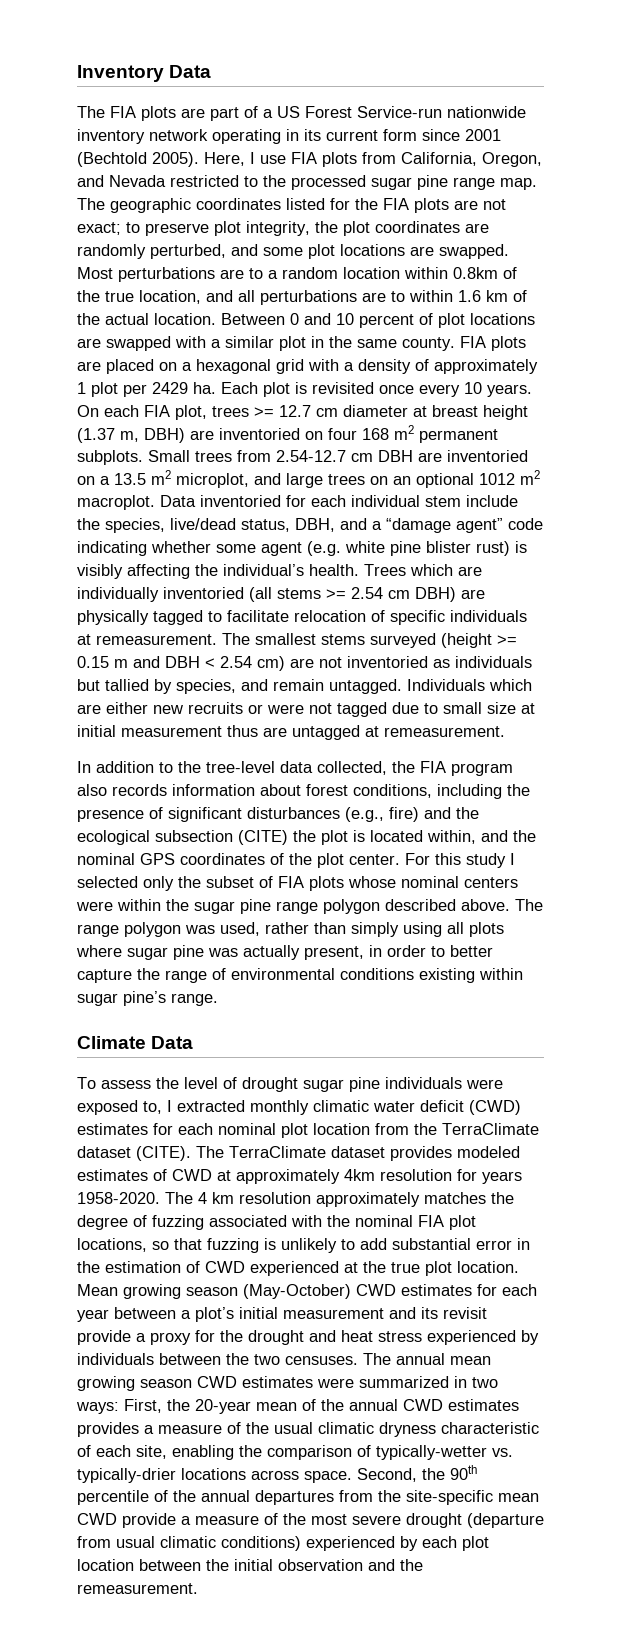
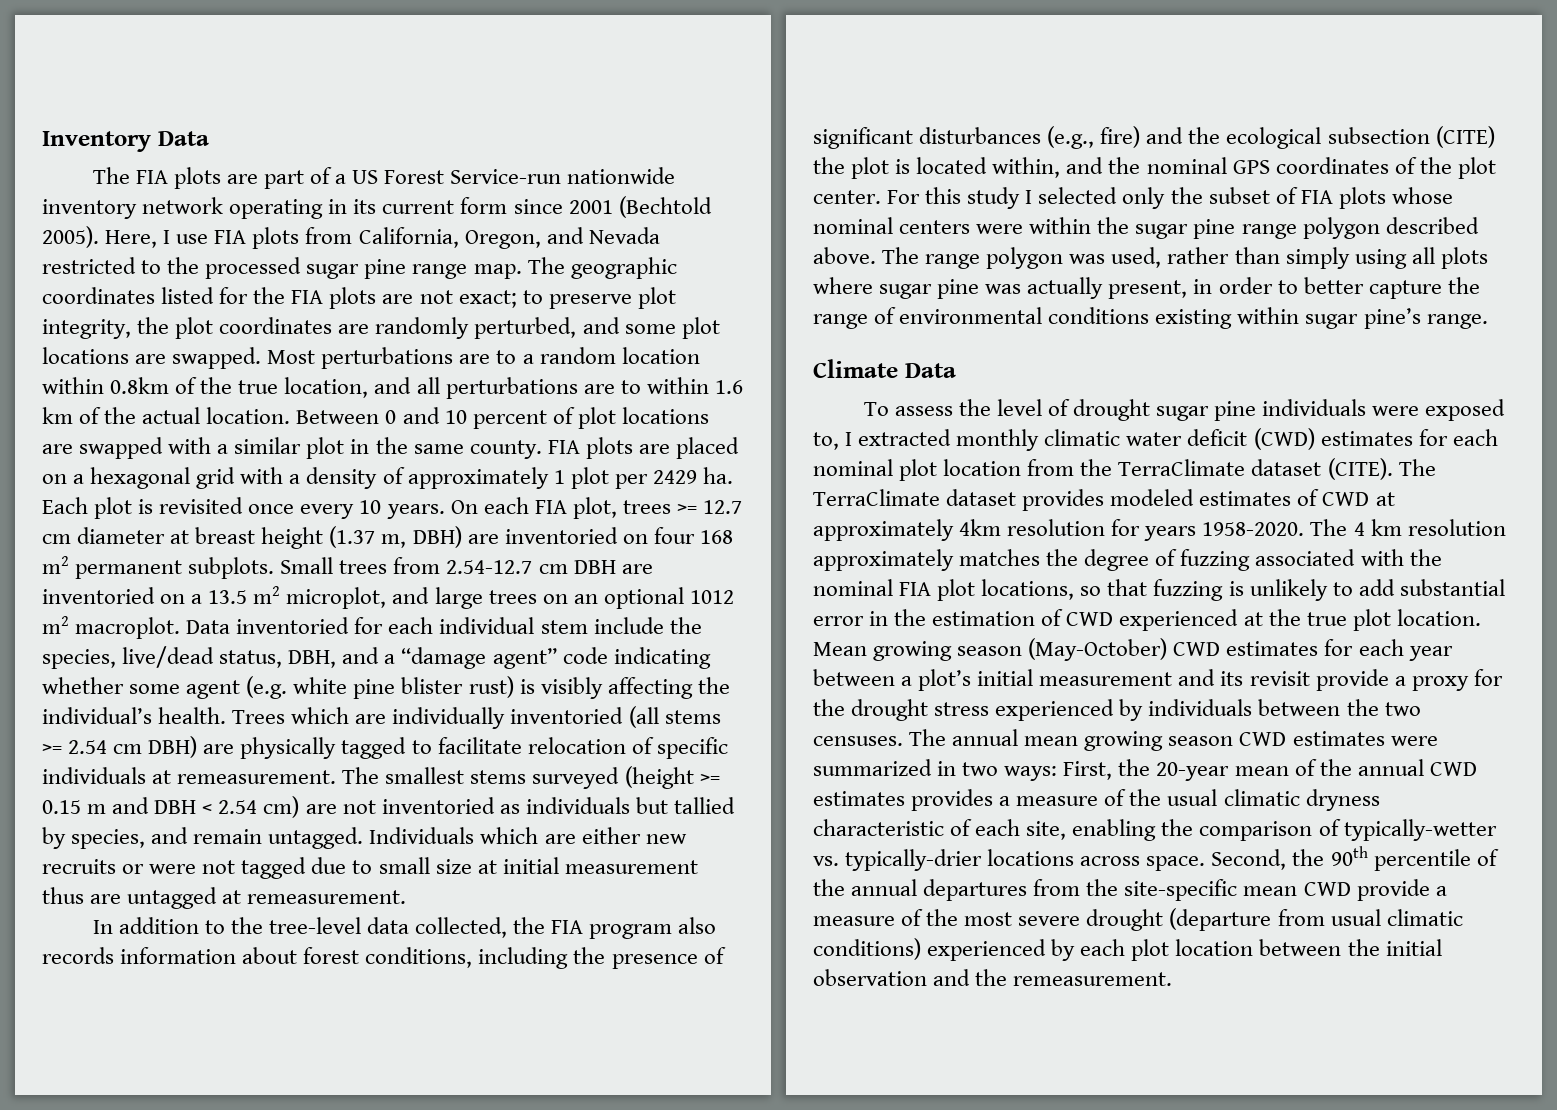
- Mean growing season (May-October) CWD estimates for each year between a plot’s initial measurement and its revisit provide a proxy for the drought and heat stress experienced by individuals between the two censuses.
+ Mean growing season (May-October) CWD estimates for each year between a plot’s initial measurement and its revisit provide a proxy for the drought stress experienced by individuals between the two censuses.

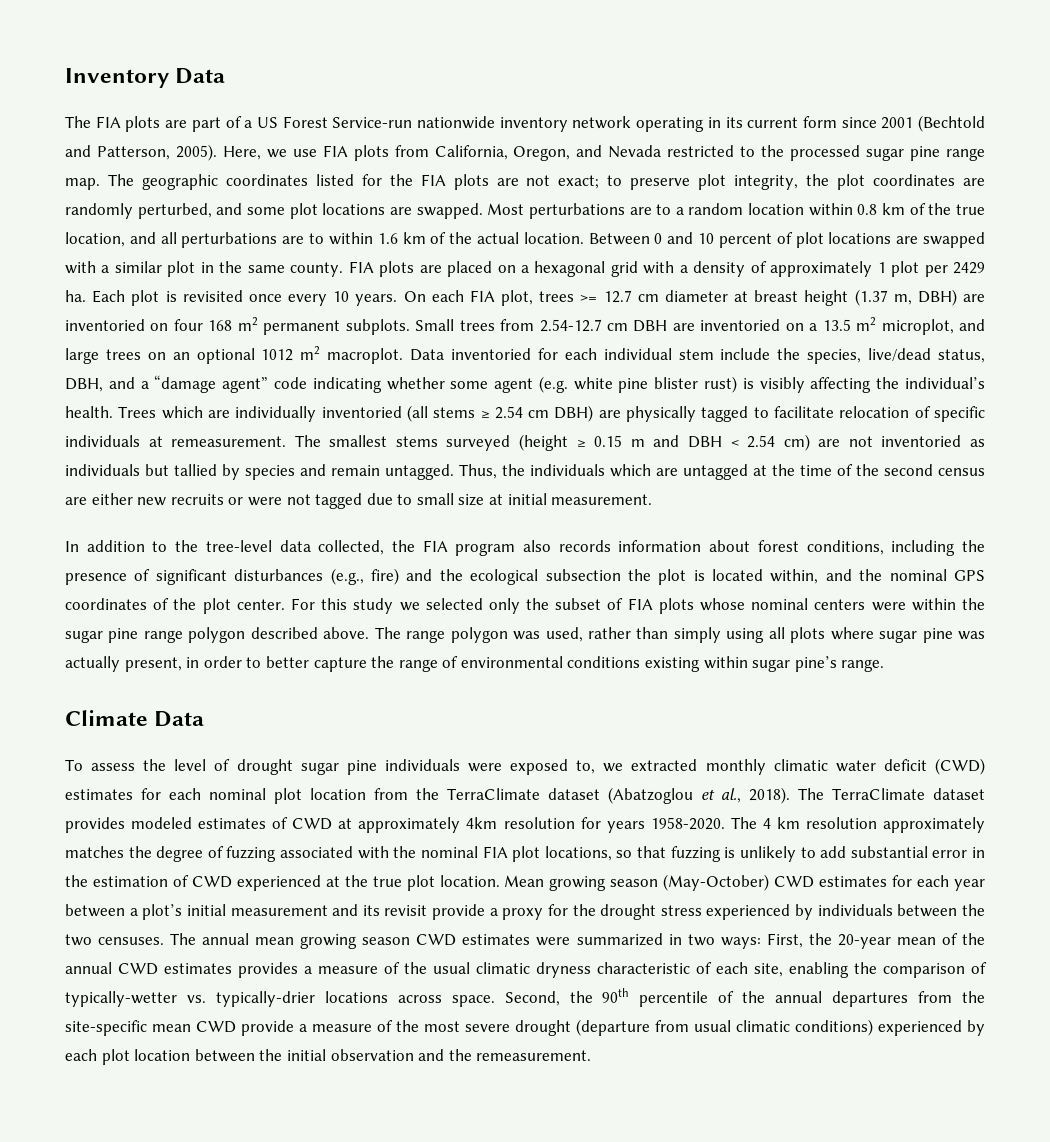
- The FIA plots are part of a US Forest Service-run nationwide inventory network operating in its current form since 2001 (Bechtold 2005).
+ The FIA plots are part of a US Forest Service-run nationwide inventory network operating in its current form since 2001 (Bechtold and Patterson, 2005).
- Here, I use FIA plots from California, Oregon, and Nevada restricted to the processed sugar pine range map.
+ Here, we use FIA plots from California, Oregon, and Nevada restricted to the processed sugar pine range map.
- Most perturbations are to a random location within 0.8km of the true location, and all perturbations are to within 1.6 km of the actual location.
+ Most perturbations are to a random location within 0.8 km of the true location, and all perturbations are to within 1.6 km of the actual location.
- Trees which are individually inventoried (all stems >= 2.54 cm DBH) are physically tagged to facilitate relocation of specific individuals at remeasurement.
+ Trees which are individually inventoried (all stems ≥ 2.54 cm DBH) are physically tagged to facilitate relocation of specific individuals at remeasurement.
- The smallest stems surveyed (height >= 0.15 m and DBH < 2.54 cm) are not inventoried as individuals but tallied by species, and remain untagged.
+ The smallest stems surveyed (height ≥ 0.15 m and DBH < 2.54 cm) are not inventoried as individuals but tallied by species and remain untagged.
- Individuals which are either new recruits or were not tagged due to small size at initial measurement thus are untagged at remeasurement.
+ Thus, the individuals which are untagged at the time of the second census are either new recruits or were not tagged due to small size at initial measurement.
- In addition to the tree-level data collected, the FIA program also records information about forest conditions, including the presence of significant disturbances (e.g., fire) and the ecological subsection (CITE) the plot is located within, and the nominal GPS coordinates of the plot center.
+ In addition to the tree-level data collected, the FIA program also records information about forest conditions, including the presence of significant disturbances (e.g., fire) and the ecological subsection the plot is located within, and the nominal GPS coordinates of the plot center.
- For this study I selected only the subset of FIA plots whose nominal centers were within the sugar pine range polygon described above.
+ For this study we selected only the subset of FIA plots whose nominal centers were within the sugar pine range polygon described above.
- To assess the level of drought sugar pine individuals were exposed to, I extracted monthly climatic water deficit (CWD) estimates for each nominal plot location from the TerraClimate dataset (CITE).
+ To assess the level of drought sugar pine individuals were exposed to, we extracted monthly climatic water deficit (CWD) estimates for each nominal plot location from the TerraClimate dataset (Abatzoglou et al., 2018).

